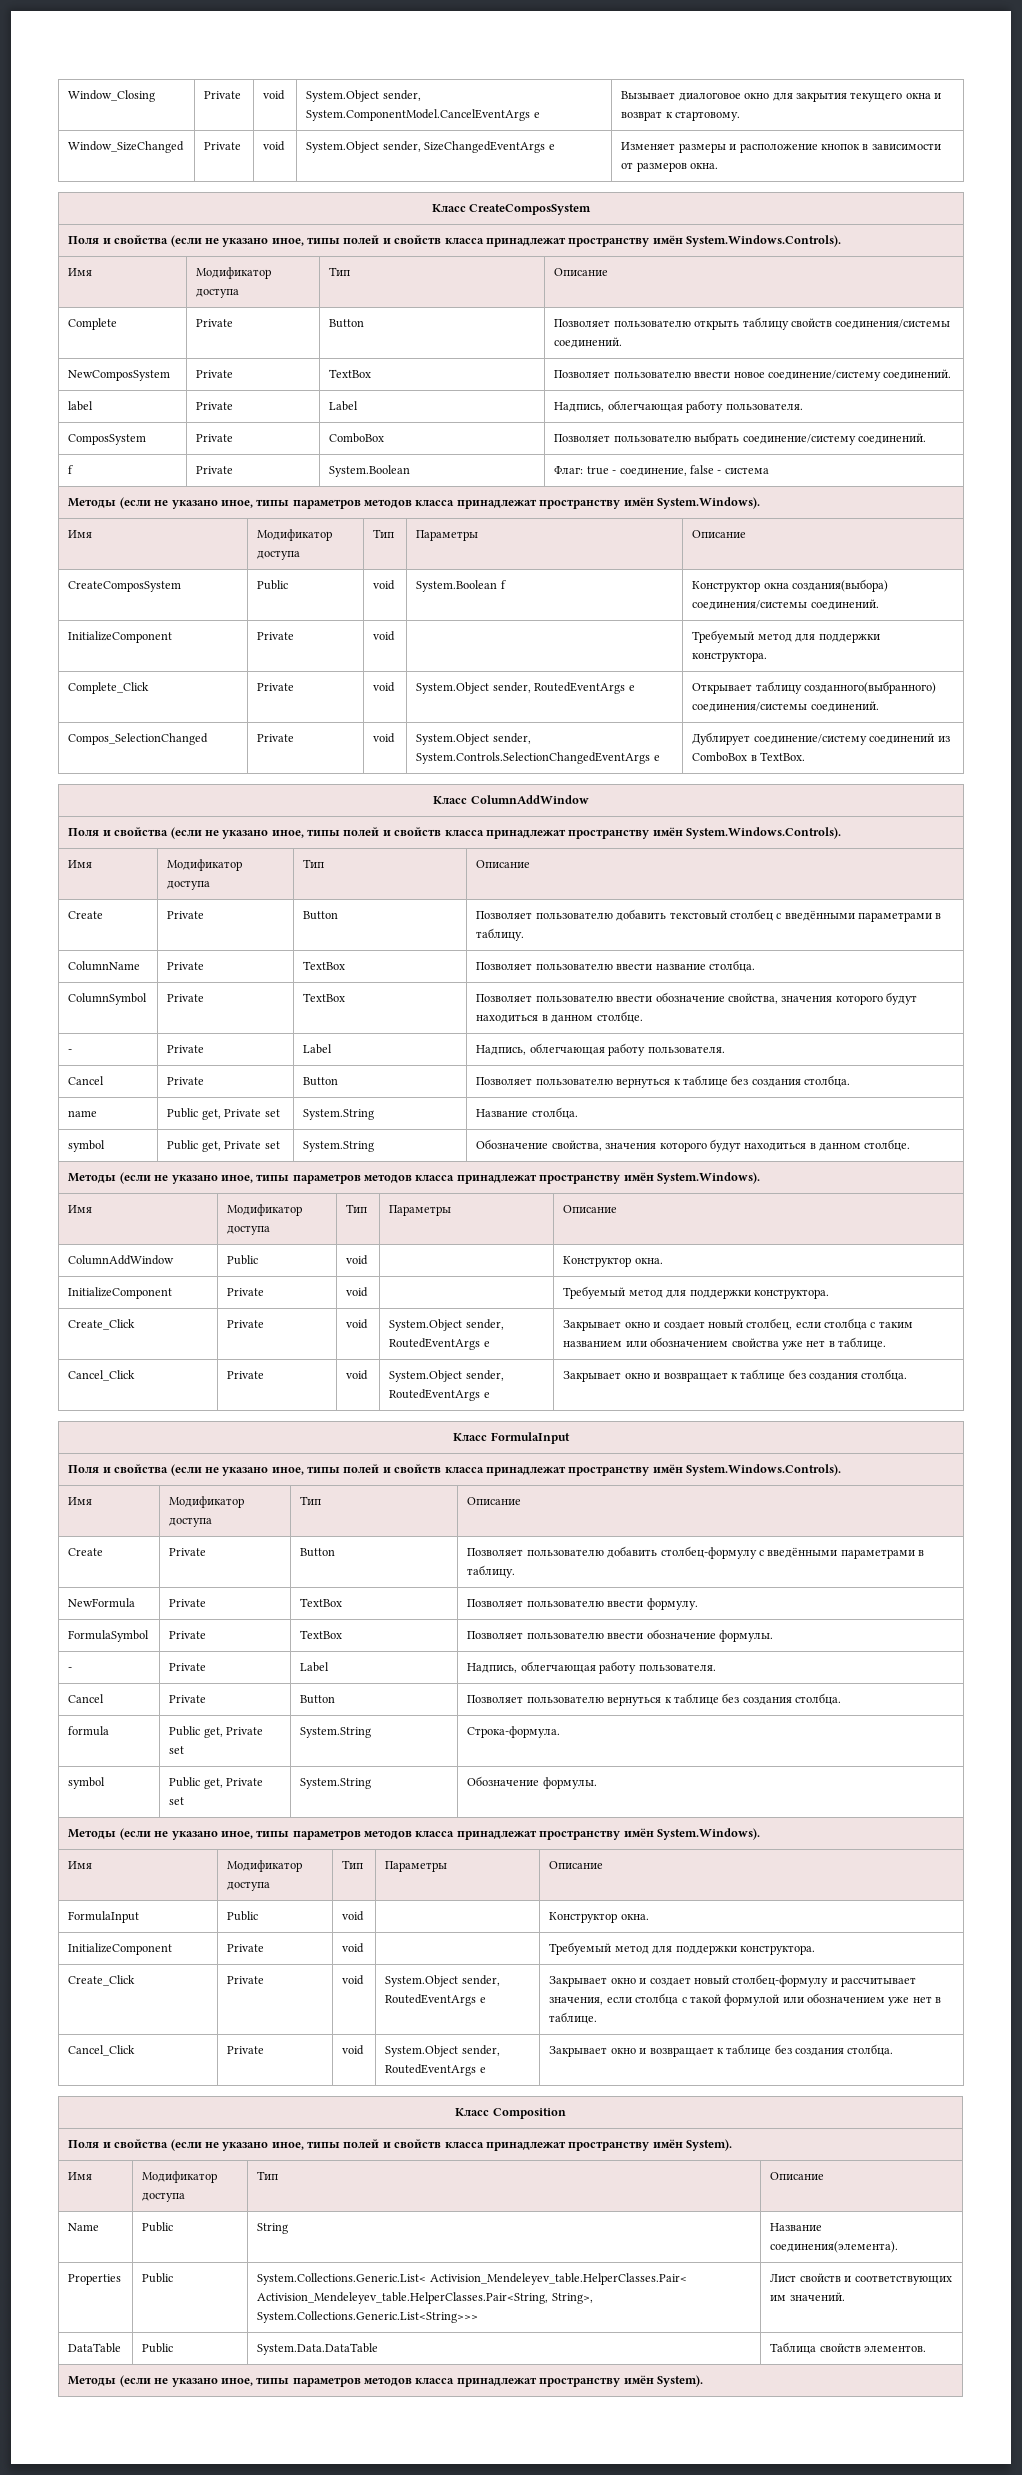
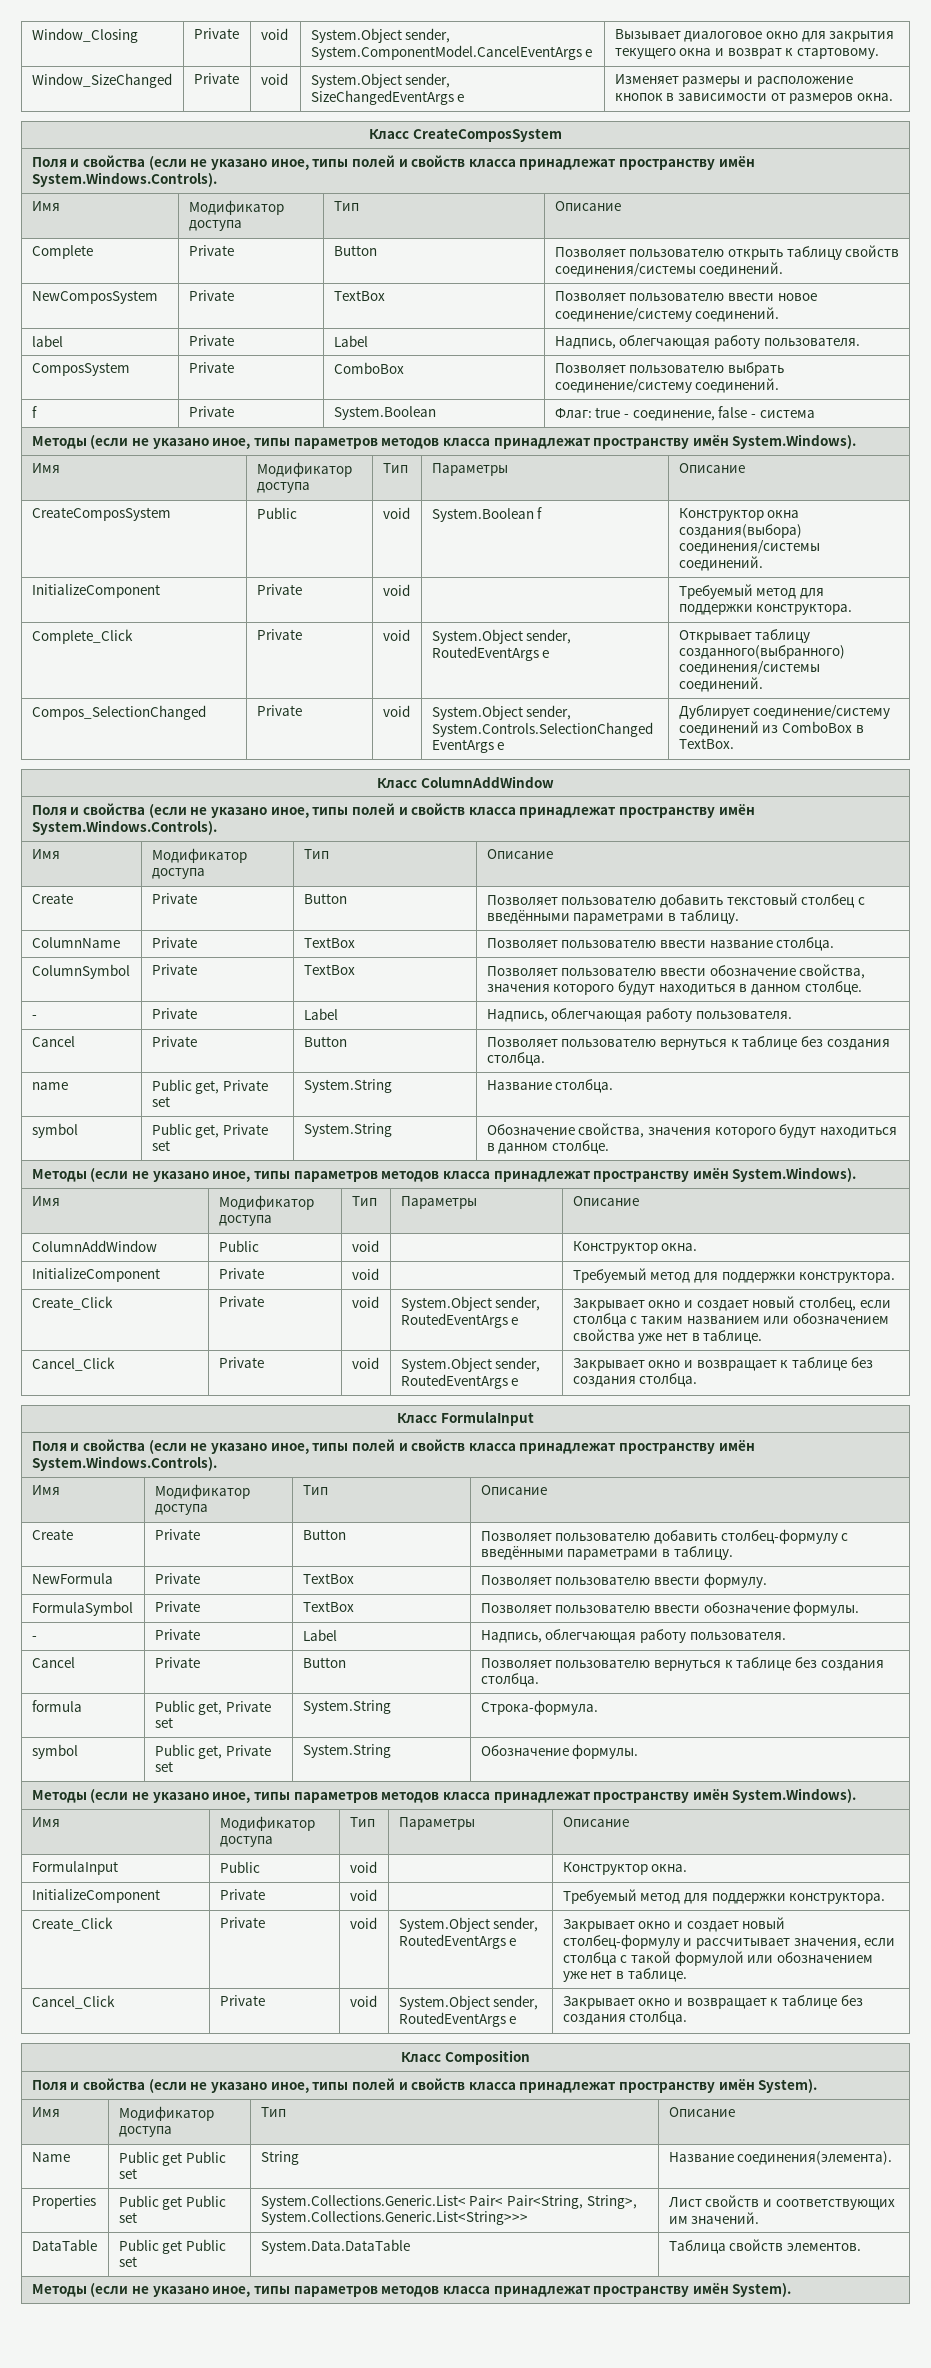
- Name | Public | String | Название соединения(элемента).
+ Name | Public get Public set | String | Название соединения(элемента).
- Properties | Public | System.Collections.Generic.List< Activision_Mendeleyev_table.HelperClasses.Pair< Activision_Mendeleyev_table.HelperClasses.Pair<String, String>, System.Collections.Generic.List<String>>> | Лист свойств и соответствующих им значений.
+ Properties | Public get Public set | System.Collections.Generic.List< Pair< Pair<String, String>, System.Collections.Generic.List<String>>> | Лист свойств и соответствующих им значений.
- DataTable | Public | System.Data.DataTable | Таблица свойств элементов.
+ DataTable | Public get Public set | System.Data.DataTable | Таблица свойств элементов.

